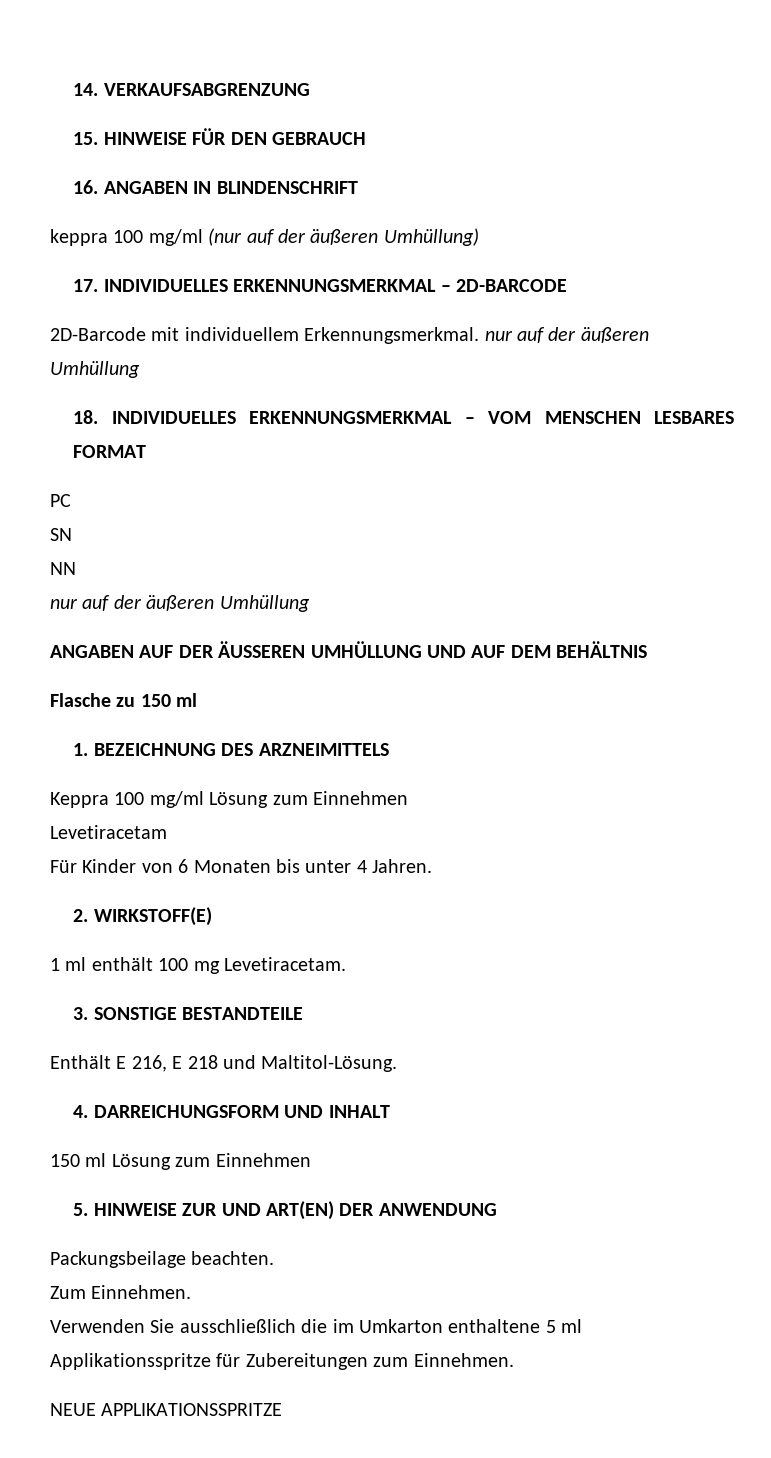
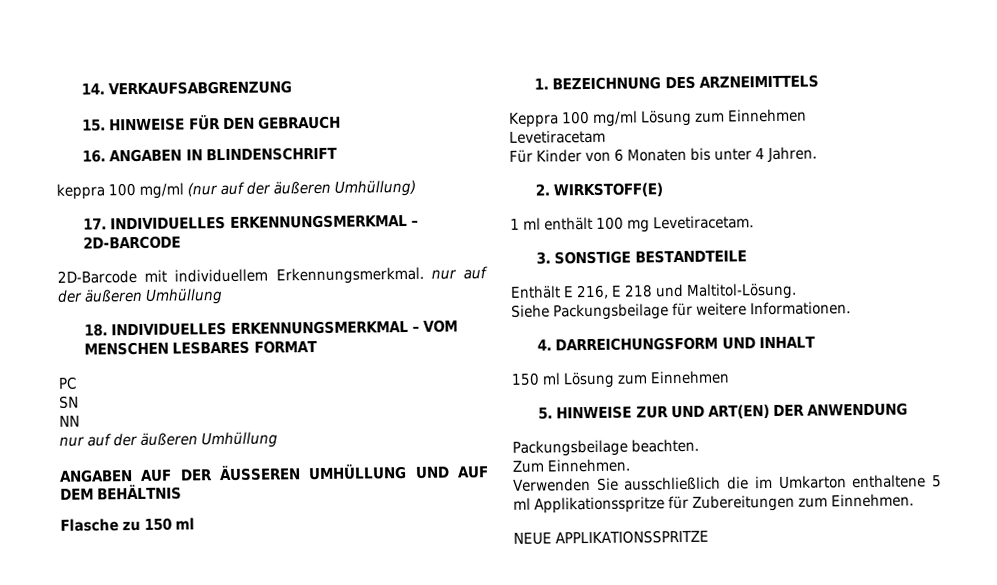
+ Siehe Packungsbeilage für weitere Informationen.

